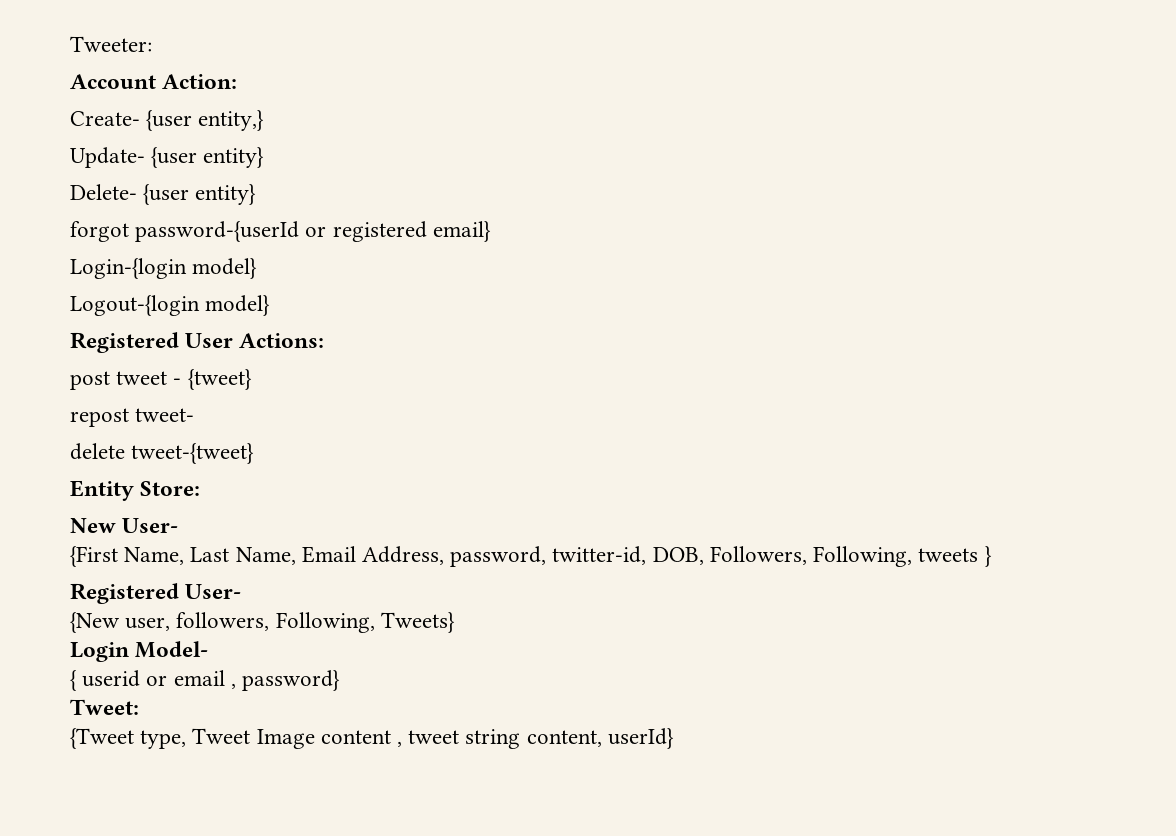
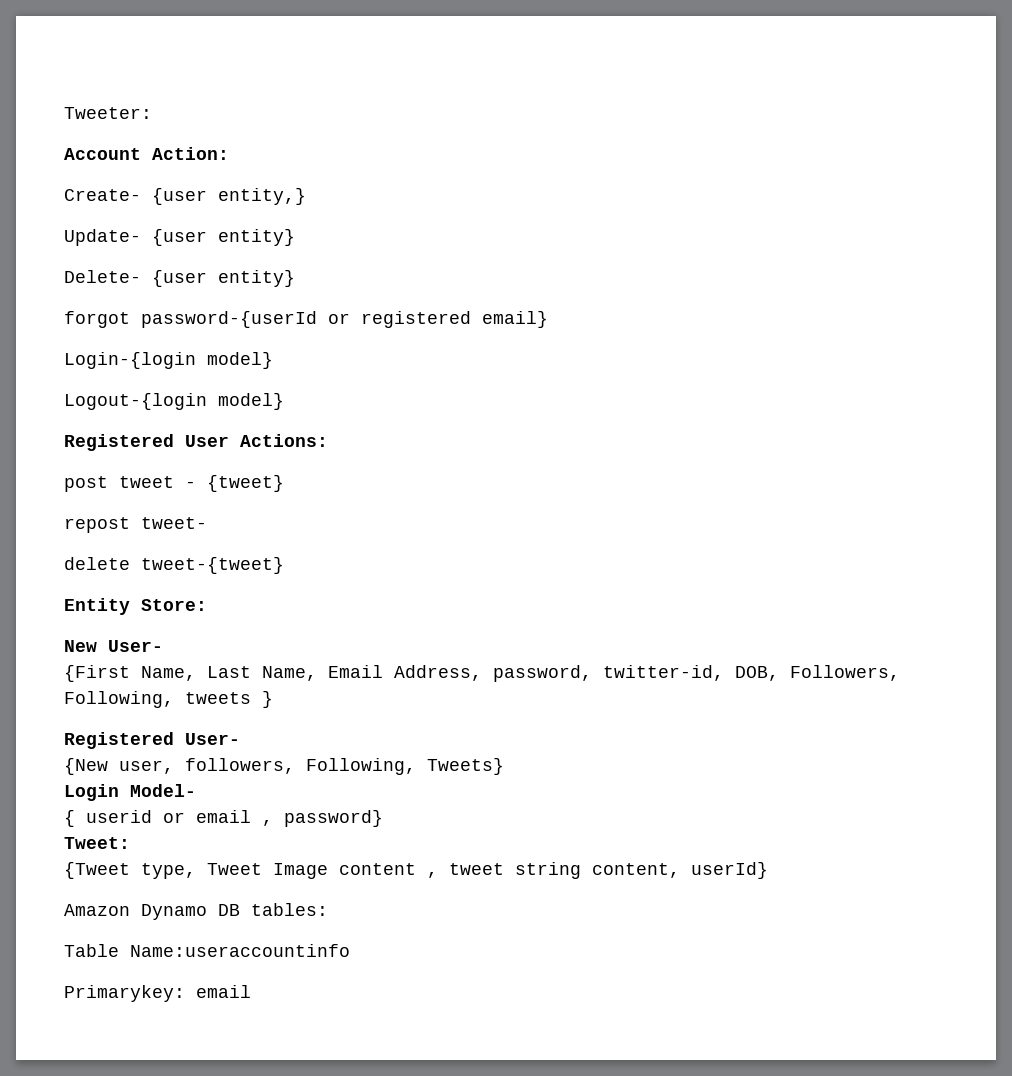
+ Amazon Dynamo DB tables:
+ Table Name:useraccountinfo
+ Primarykey: email

